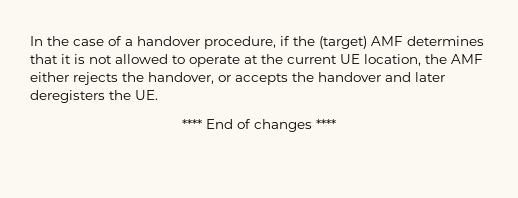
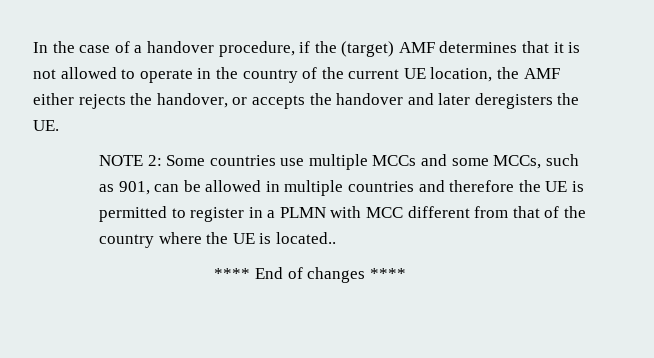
- In the case of a handover procedure, if the (target) AMF determines that it is not allowed to operate at the current UE location, the AMF either rejects the handover, or accepts the handover and later deregisters the UE.
+ In the case of a handover procedure, if the (target) AMF determines that it is not allowed to operate in the country of the current UE location, the AMF either rejects the handover, or accepts the handover and later deregisters the UE.
+ NOTE 2: Some countries use multiple MCCs and some MCCs, such as 901, can be allowed in multiple countries and therefore the UE is permitted to register in a PLMN with MCC different from that of the country where the UE is located..

